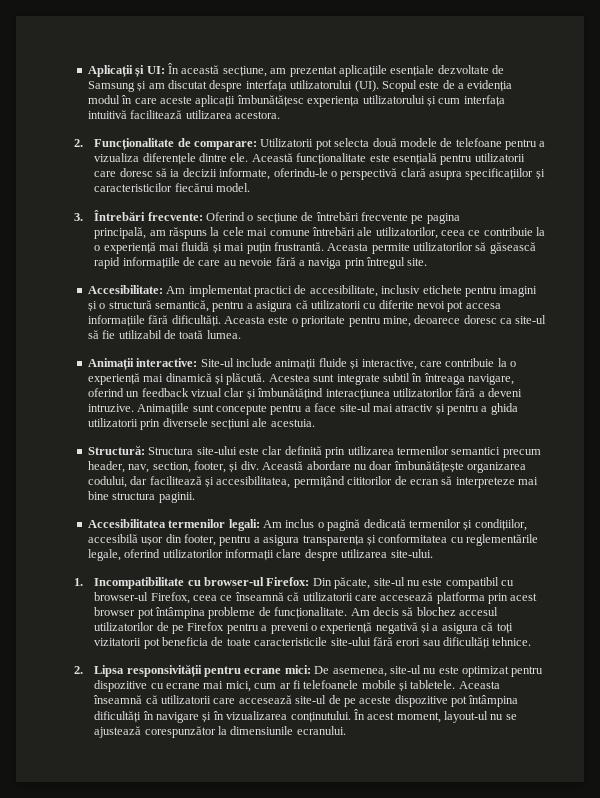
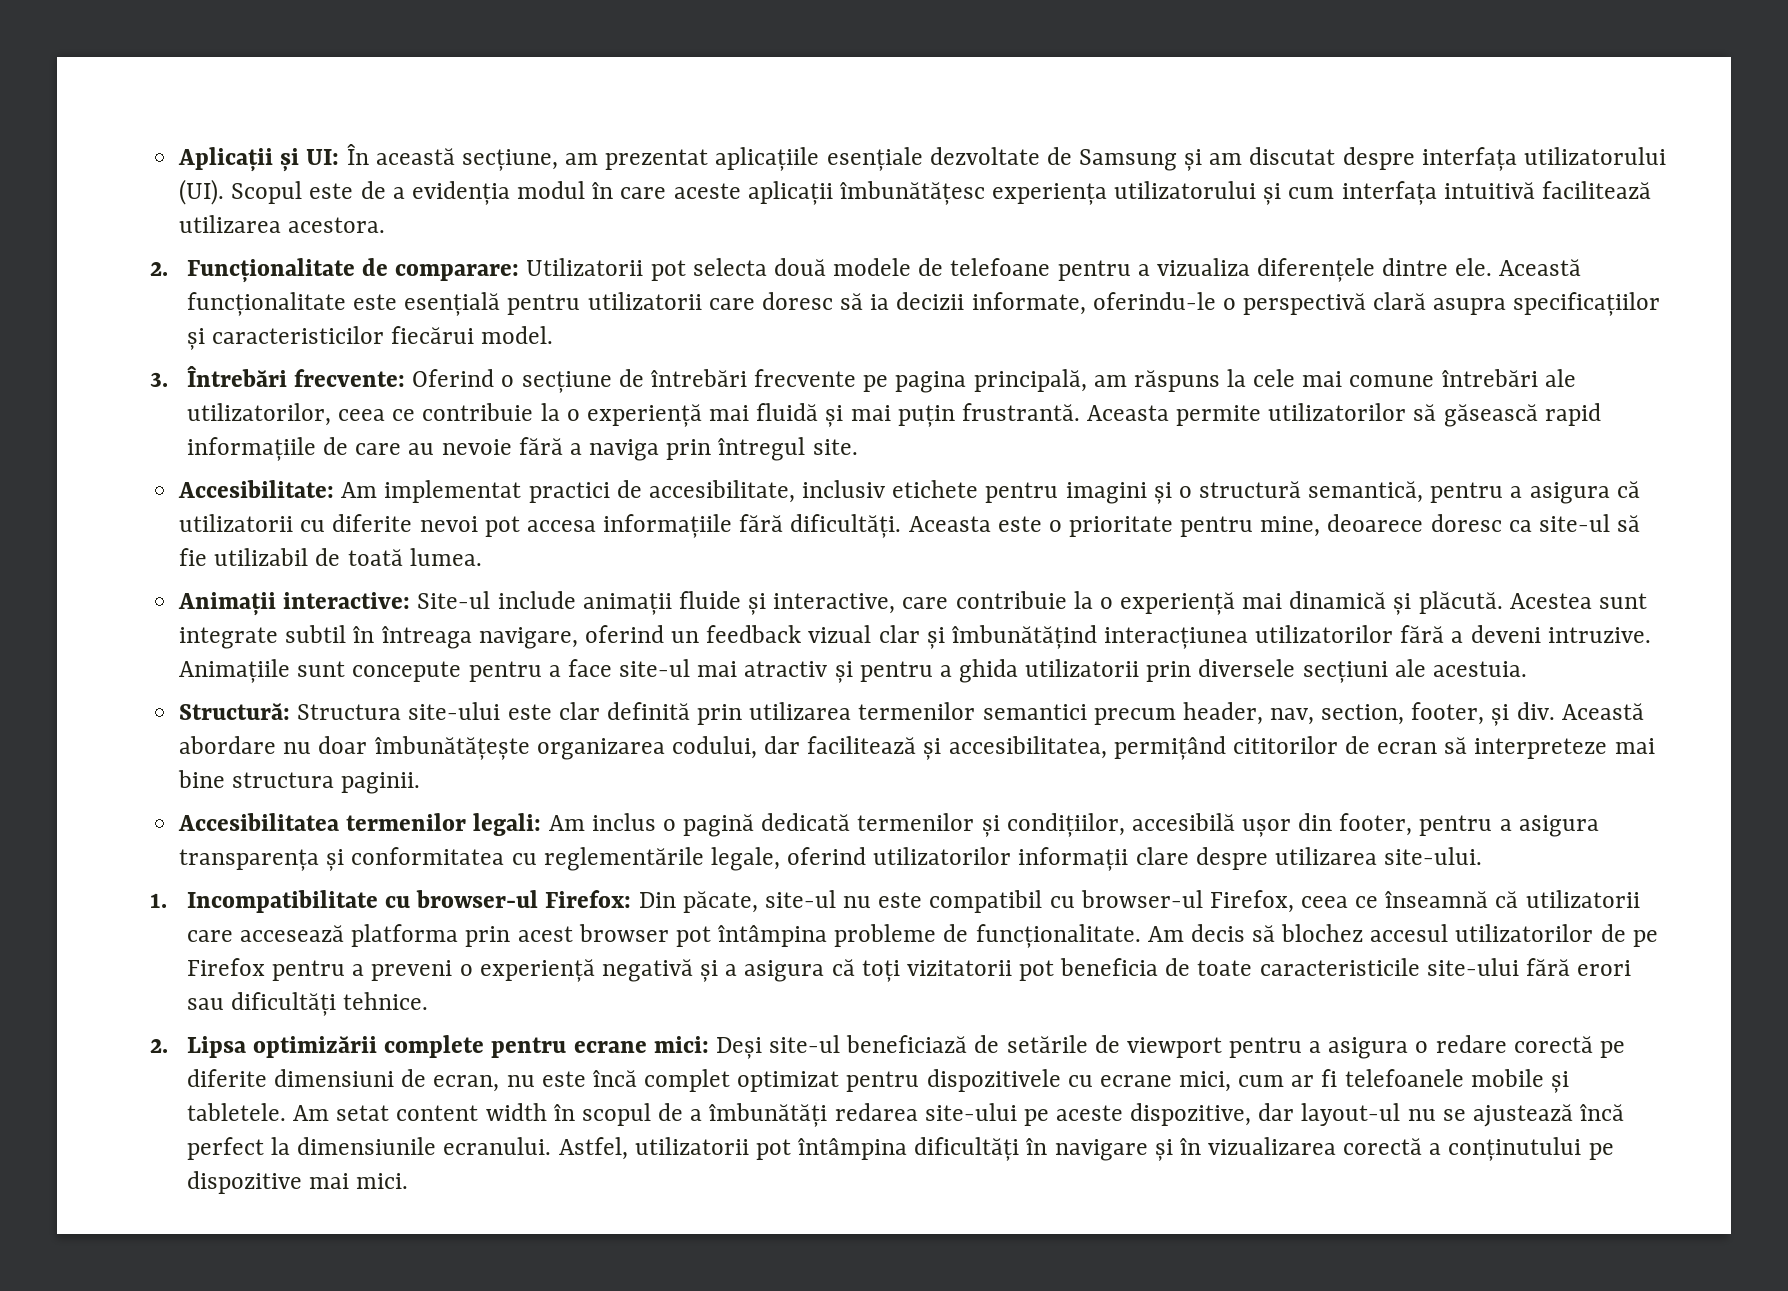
- 3. Întrebări frecvente: Oferind o secțiune de întrebări frecvente pe pagina
- principală, am răspuns la cele mai comune întrebări ale utilizatorilor, ceea ce contribuie la o experiență mai fluidă și mai puțin frustrantă.
+ 3. Întrebări frecvente: Oferind o secțiune de întrebări frecvente pe pagina principală, am răspuns la cele mai comune întrebări ale utilizatorilor, ceea ce contribuie la o experiență mai fluidă și mai puțin frustrantă.
- 2. Lipsa responsivității pentru ecrane mici: De asemenea, site-ul nu este optimizat pentru dispozitive cu ecrane mai mici, cum ar fi telefoanele mobile și tabletele.
+ 2. Lipsa optimizării complete pentru ecrane mici: Deși site-ul beneficiază de setările de viewport pentru a asigura o redare corectă pe diferite dimensiuni de ecran, nu este încă complet optimizat pentru dispozitivele cu ecrane mici, cum ar fi telefoanele mobile și tabletele.
- Aceasta înseamnă că utilizatorii care accesează site-ul de pe aceste dispozitive pot întâmpina dificultăți în navigare și în vizualizarea conținutului. În acest moment, layout-ul nu se ajustează corespunzător la dimensiunile ecranului.
+ Am setat content width în scopul de a îmbunătăți redarea site-ului pe aceste dispozitive, dar layout-ul nu se ajustează încă perfect la dimensiunile ecranului. Astfel, utilizatorii pot întâmpina dificultăți în navigare și în vizualizarea corectă a conținutului pe dispozitive mai mici.

